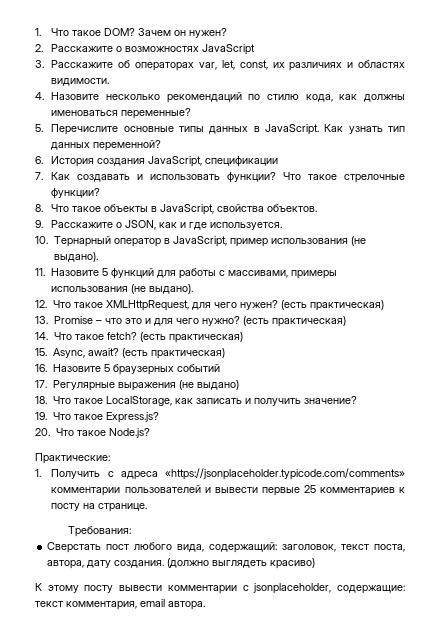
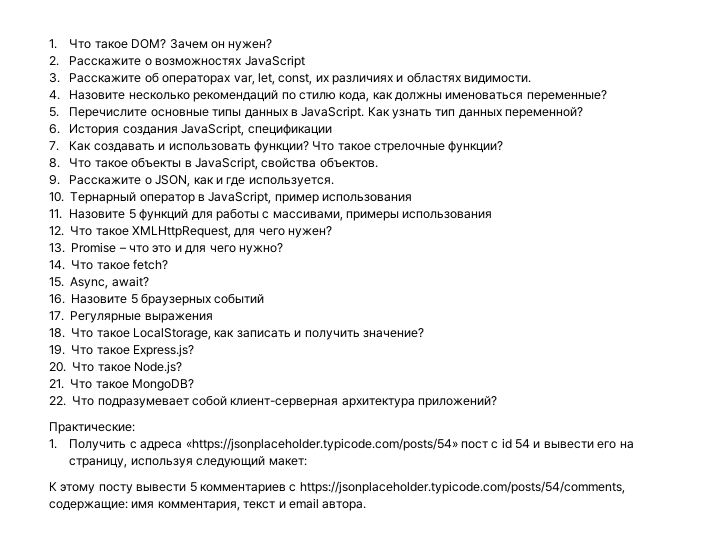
- 10. Тернарный оператор в JavaScript, пример использования (не выдано).
+ 10. Тернарный оператор в JavaScript, пример использования
- 11. Назовите 5 функций для работы с массивами, примеры использования (не выдано).
+ 11. Назовите 5 функций для работы с массивами, примеры использования
- 12. Что такое XMLHttpRequest, для чего нужен? (есть практическая)
+ 12. Что такое XMLHttpRequest, для чего нужен?
- 13. Promise – что это и для чего нужно? (есть практическая)
+ 13. Promise – что это и для чего нужно?
- 14. Что такое fetch? (есть практическая)
+ 14. Что такое fetch?
- 15. Async, await? (есть практическая)
+ 15. Async, await?
- 17. Регулярные выражения (не выдано)
+ 17. Регулярные выражения
+ 21. Что такое MongoDB?
+ 22. Что подразумевает собой клиент-серверная архитектура приложений?
- 1. Получить с адреса «https://jsonplaceholder.typicode.com/comments» комментарии пользователей и вывести первые 25 комментариев к посту на странице.
- Требования:
- Сверстать пост любого вида, содержащий: заголовок, текст поста, автора, дату создания. (должно выглядеть красиво)
- К этому посту вывести комментарии с jsonplaceholder, содержащие: текст комментария, email автора.
+ 1. Получить с адреса «https://jsonplaceholder.typicode.com/posts/54» пост с id 54 и вывести его на страницу, используя следующий макет:
+ К этому посту вывести 5 комментариев с https://jsonplaceholder.typicode.com/posts/54/comments, содержащие: имя комментария, текст и email автора.

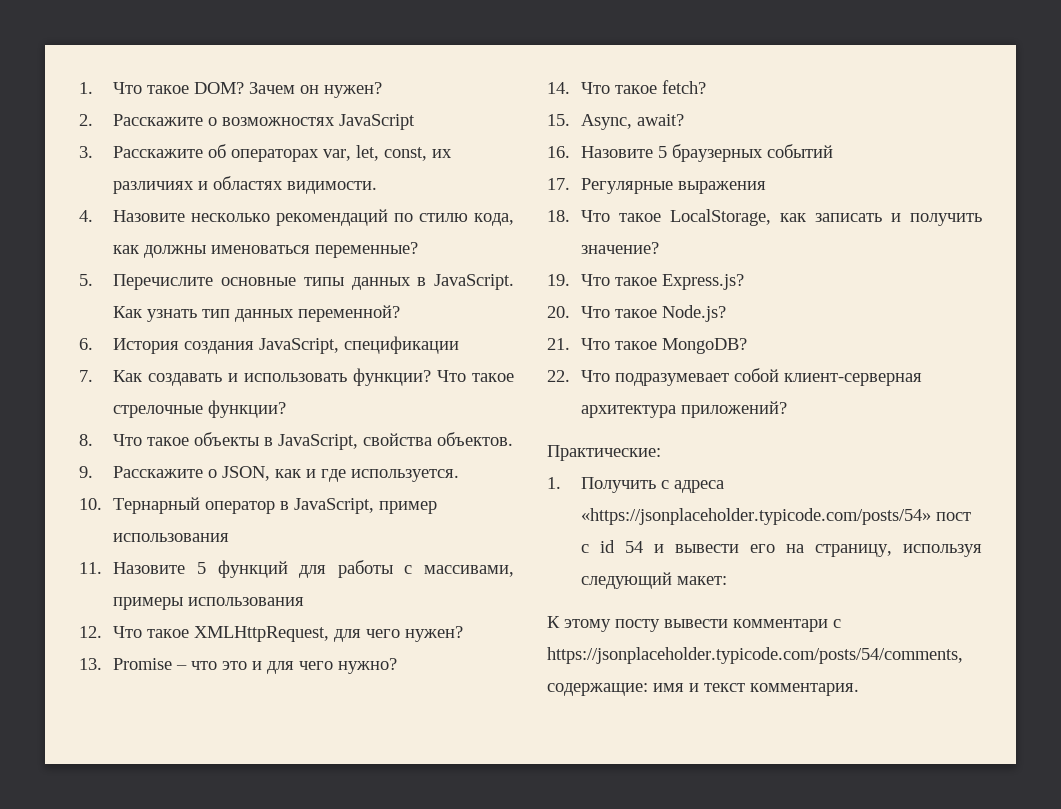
- К этому посту вывести 5 комментариев с https://jsonplaceholder.typicode.com/posts/54/comments, содержащие: имя комментария, текст и email автора.
+ К этому посту вывести комментари с https://jsonplaceholder.typicode.com/posts/54/comments, содержащие: имя и текст комментария.

